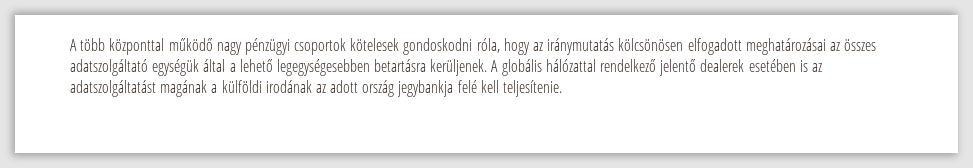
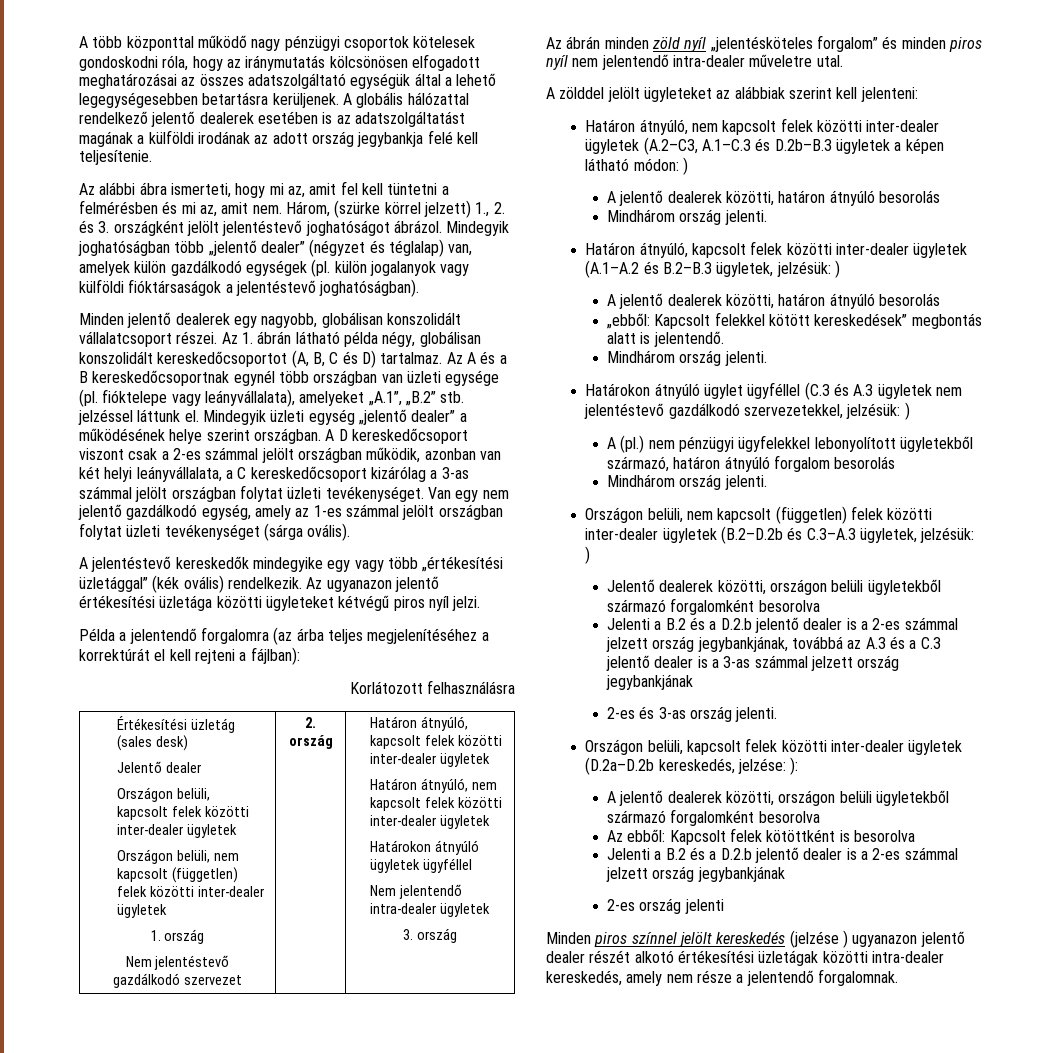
+ Az alábbi ábra ismerteti, hogy mi az, amit fel kell tüntetni a felmérésben és mi az, amit nem. Három, (szürke körrel jelzett) 1., 2. és 3. országként jelölt jelentéstevő joghatóságot ábrázol. Mindegyik joghatóságban több „jelentő dealer” (négyzet és téglalap) van, amelyek külön gazdálkodó egységek (pl. külön jogalanyok vagy külföldi fióktársaságok a jelentéstevő joghatóságban).
+ Minden jelentő dealerek egy nagyobb, globálisan konszolidált vállalatcsoport részei. Az 1. ábrán látható példa négy, globálisan konszolidált kereskedőcsoportot (A, B, C és D) tartalmaz. Az A és a B kereskedőcsoportnak egynél több országban van üzleti egysége (pl. fióktelepe vagy leányvállalata), amelyeket „A.1”, „B.2” stb. jelzéssel láttunk el. Mindegyik üzleti egység „jelentő dealer” a működésének helye szerint országban. A D kereskedőcsoport viszont csak a 2-es számmal jelölt országban működik, azonban van két helyi leányvállalata, a C kereskedőcsoport kizárólag a 3-as számmal jelölt országban folytat üzleti tevékenységet. Van egy nem jelentő gazdálkodó egység, amely az 1-es számmal jelölt országban folytat üzleti tevékenységet (sárga ovális).
+ A jelentéstevő kereskedők mindegyike egy vagy több „értékesítési üzletággal” (kék ovális) rendelkezik. Az ugyanazon jelentő értékesítési üzletága közötti ügyleteket kétvégű piros nyíl jelzi.
+ Példa a jelentendő forgalomra (az árba teljes megjelenítéséhez a korrektúrát el kell rejteni a fájlban):
+ Korlátozott felhasználásra
+ Értékesítési üzletág (sales desk)
+ Jelentő dealer
+ Országon belüli, kapcsolt felek közötti inter-dealer ügyletek
+ Országon belüli, nem kapcsolt (független) felek közötti inter-dealer ügyletek
+ 1. ország
+ Nem jelentéstevő gazdálkodó szervezet | 2. ország | Határon átnyúló, kapcsolt felek közötti inter-dealer ügyletek
+ Határon átnyúló, nem kapcsolt felek közötti inter-dealer ügyletek
+ Határokon átnyúló ügyletek ügyféllel
+ Nem jelentendő intra-dealer ügyletek
+ 3. ország
+ Az ábrán minden zöld nyíl „jelentésköteles forgalom” és minden piros nyíl nem jelentendő intra-dealer műveletre utal.
+ A zölddel jelölt ügyleteket az alábbiak szerint kell jelenteni:
+ Határon átnyúló, nem kapcsolt felek közötti inter-dealer ügyletek (A.2–C3, A.1–C.3 és D.2b–B.3 ügyletek a képen látható módon: )
+ A jelentő dealerek közötti, határon átnyúló besorolás
+ Mindhárom ország jelenti.
+ Határon átnyúló, kapcsolt felek közötti inter-dealer ügyletek (A.1–A.2 és B.2–B.3 ügyletek, jelzésük: )
+ A jelentő dealerek közötti, határon átnyúló besorolás
+ „ebből: Kapcsolt felekkel kötött kereskedések” megbontás alatt is jelentendő.
+ Mindhárom ország jelenti.
+ Határokon átnyúló ügylet ügyféllel (C.3 és A.3 ügyletek nem jelentéstevő gazdálkodó szervezetekkel, jelzésük: )
+ A (pl.) nem pénzügyi ügyfelekkel lebonyolított ügyletekből származó, határon átnyúló forgalom besorolás
+ Mindhárom ország jelenti.
+ Országon belüli, nem kapcsolt (független) felek közötti inter-dealer ügyletek (B.2–D.2b és C.3–A.3 ügyletek, jelzésük: )
+ Jelentő dealerek közötti, országon belüli ügyletekből származó forgalomként besorolva
+ Jelenti a B.2 és a D.2.b jelentő dealer is a 2-es számmal jelzett ország jegybankjának, továbbá az A.3 és a C.3 jelentő dealer is a 3-as számmal jelzett ország jegybankjának
+ 2-es és 3-as ország jelenti.
+ Országon belüli, kapcsolt felek közötti inter-dealer ügyletek (D.2a–D.2b kereskedés, jelzése: ):
+ A jelentő dealerek közötti, országon belüli ügyletekből származó forgalomként besorolva
+ Az ebből: Kapcsolt felek kötöttként is besorolva
+ Jelenti a B.2 és a D.2.b jelentő dealer is a 2-es számmal jelzett ország jegybankjának
+ 2-es ország jelenti
+ Minden piros színnel jelölt kereskedés (jelzése ) ugyanazon jelentő dealer részét alkotó értékesítési üzletágak közötti intra-dealer kereskedés, amely nem része a jelentendő forgalomnak.

